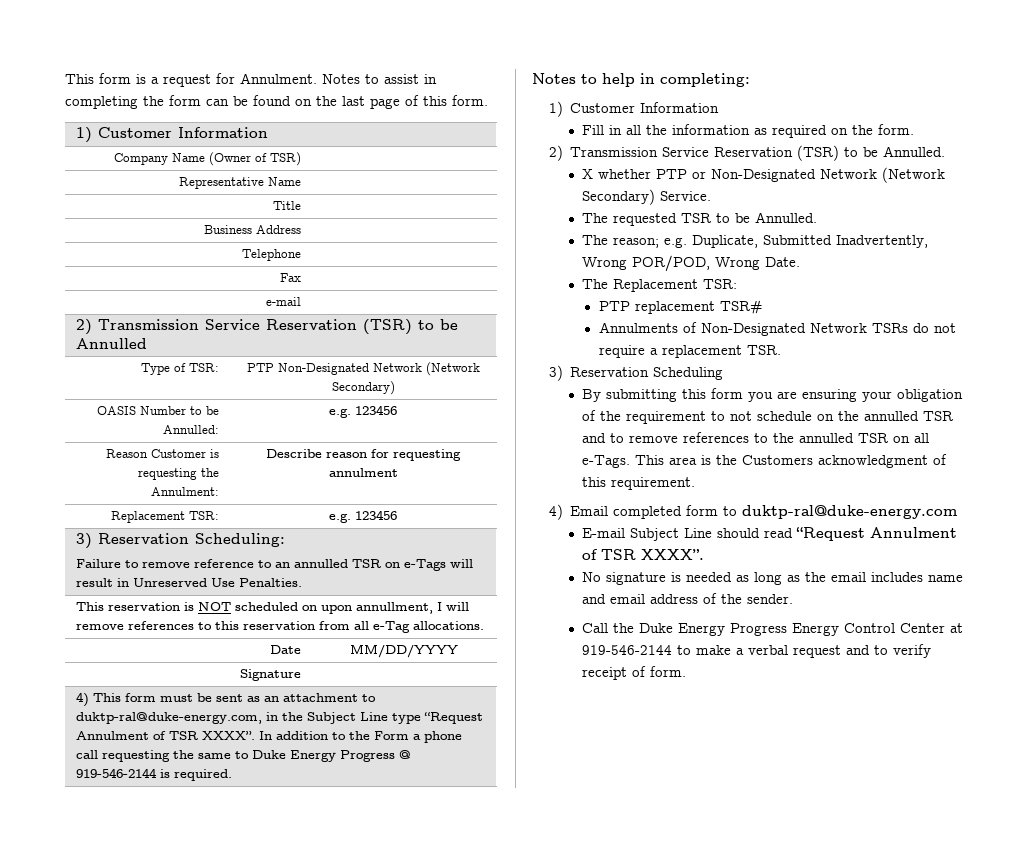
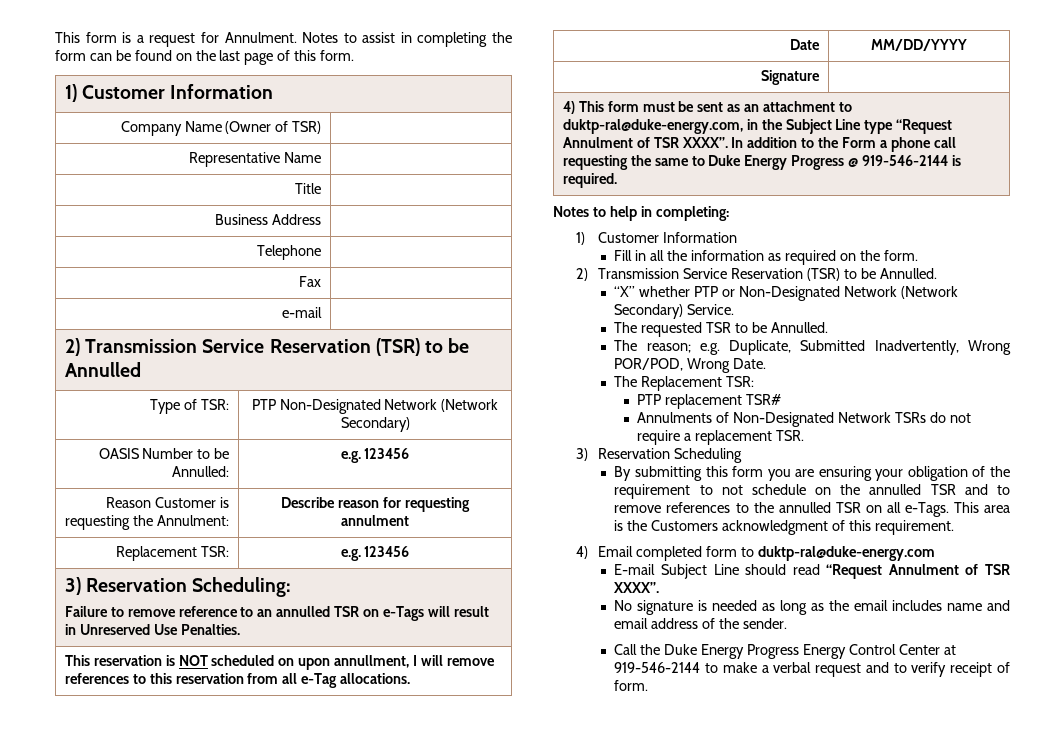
- X whether PTP or Non-Designated Network (Network Secondary) Service.
+ “X” whether PTP or Non-Designated Network (Network Secondary) Service.

